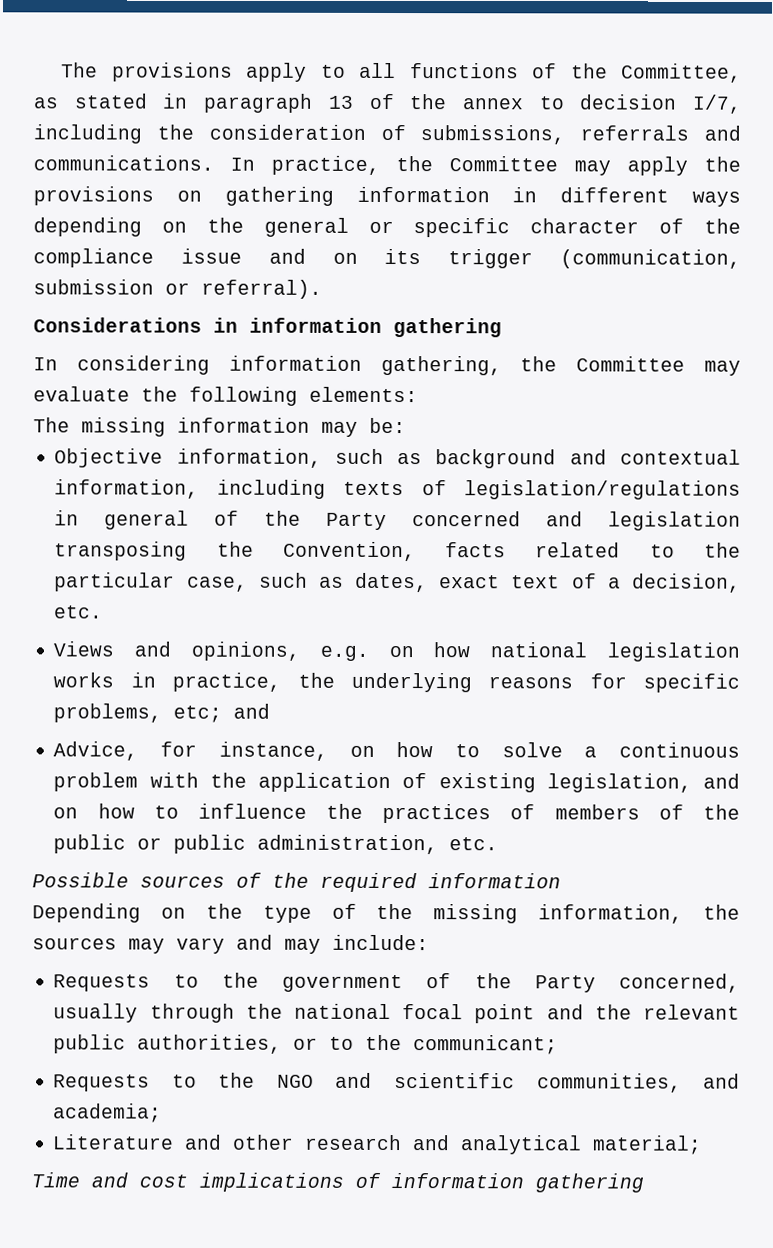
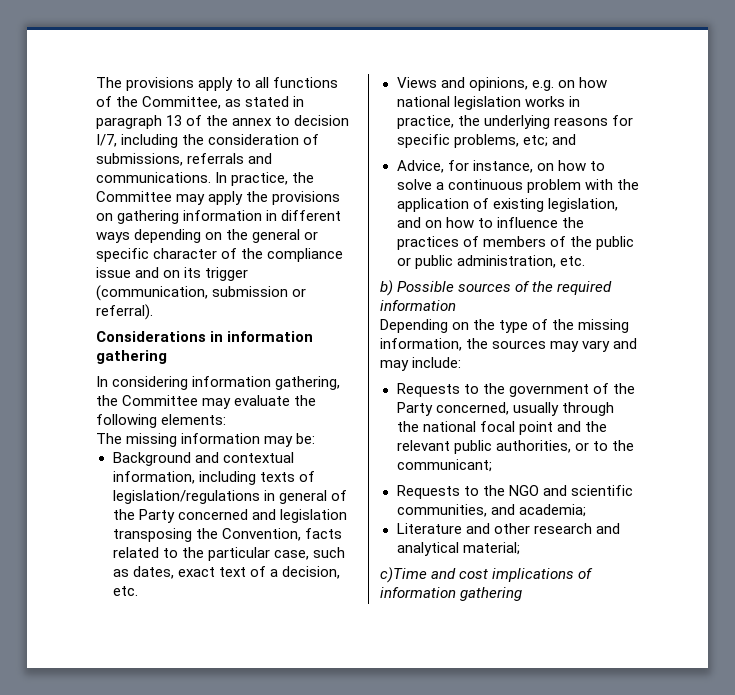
- Objective information, such as background and contextual information, including texts of legislation/regulations in general of the Party concerned and legislation transposing the Convention, facts related to the particular case, such as dates, exact text of a decision, etc.
+ Background and contextual information, including texts of legislation/regulations in general of the Party concerned and legislation transposing the Convention, facts related to the particular case, such as dates, exact text of a decision, etc.
- Possible sources of the required information
+ b) Possible sources of the required information
- Time and cost implications of information gathering
+ c)Time and cost implications of information gathering

